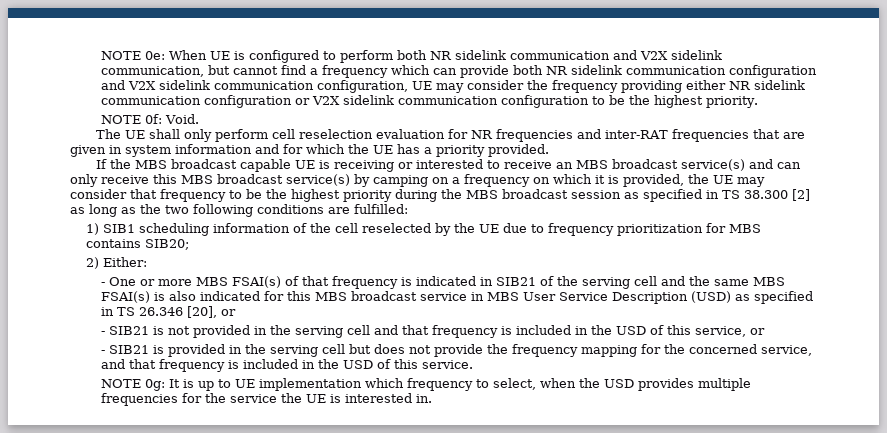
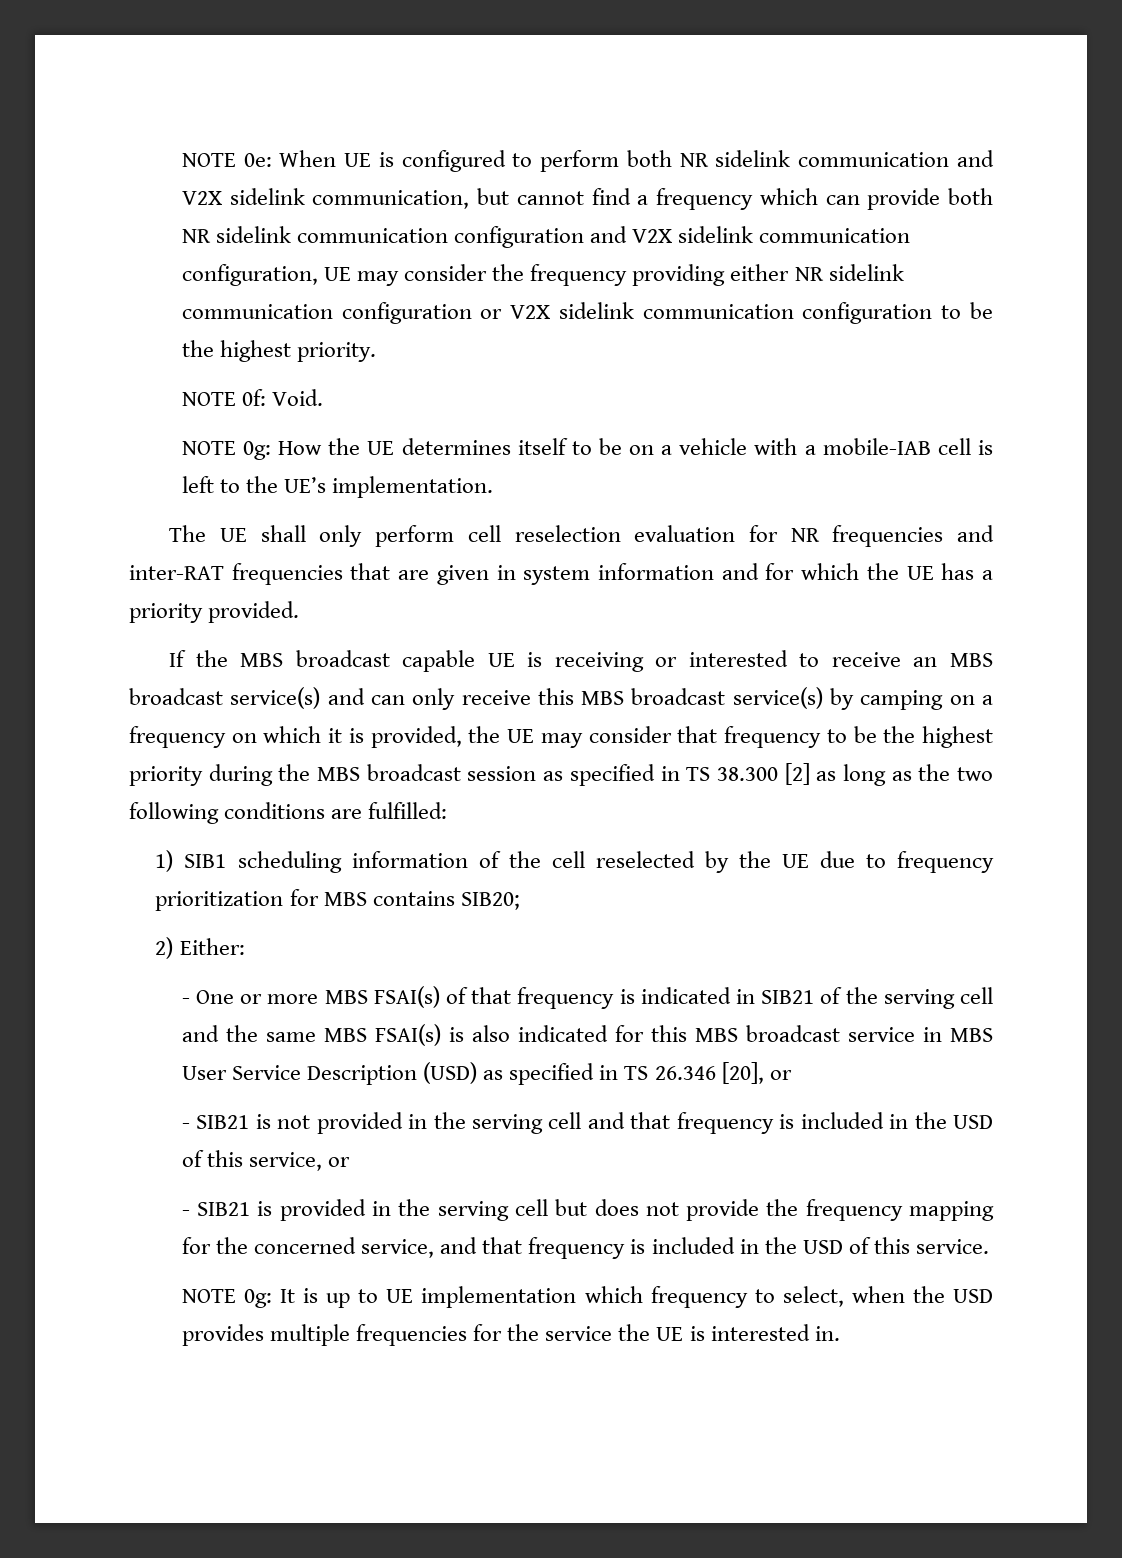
+ NOTE 0g: How the UE determines itself to be on a vehicle with a mobile-IAB cell is left to the UE’s implementation.

